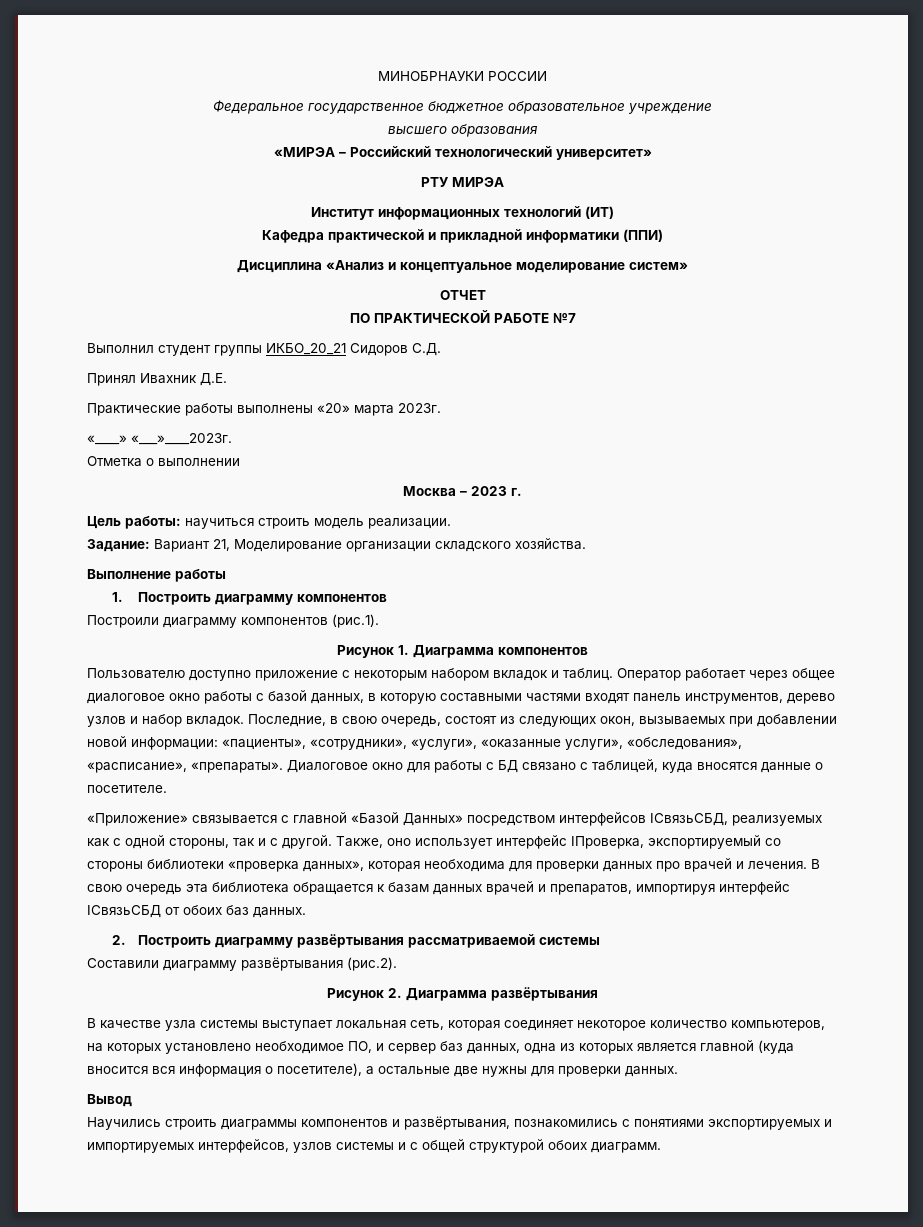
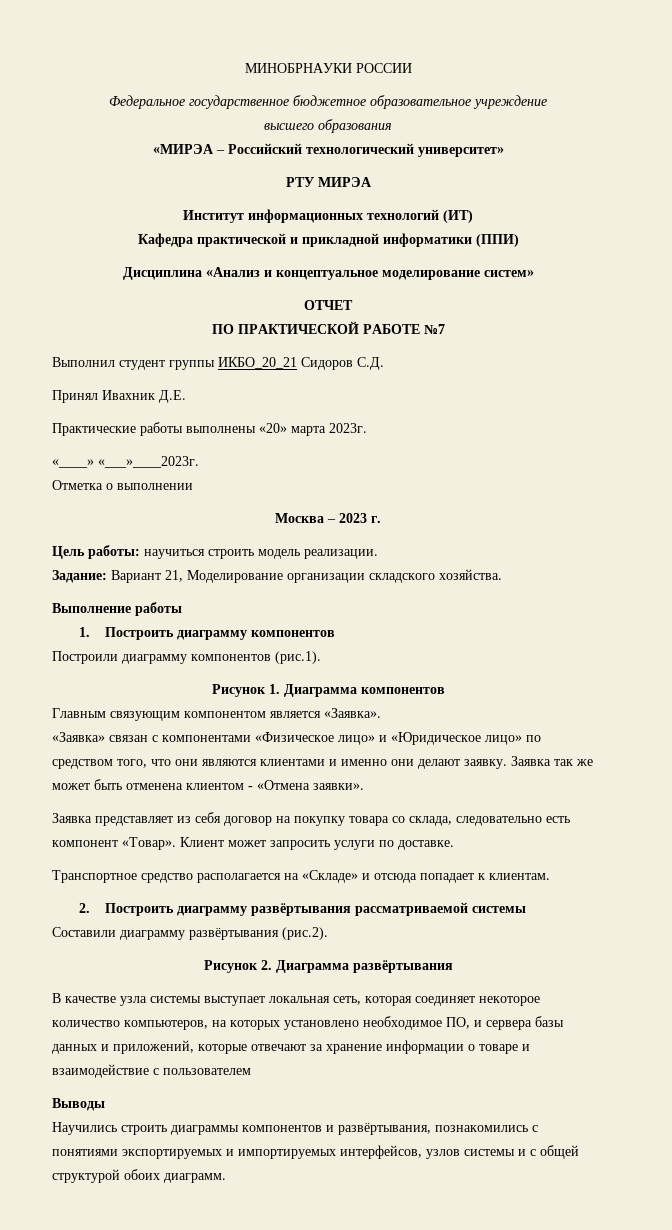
- Пользователю доступно приложение с некоторым набором вкладок и таблиц. Оператор работает через общее диалоговое окно работы с базой данных, в которую составными частями входят панель инструментов, дерево узлов и набор вкладок. Последние, в свою очередь, состоят из следующих окон, вызываемых при добавлении новой информации: «пациенты», «сотрудники», «услуги», «оказанные услуги», «обследования», «расписание», «препараты». Диалоговое окно для работы с БД связано с таблицей, куда вносятся данные о посетителе.
- «Приложение» связывается с главной «Базой Данных» посредством интерфейсов IСвязьСБД, реализуемых как с одной стороны, так и с другой. Также, оно использует интерфейс IПроверка, экспортируемый со стороны библиотеки «проверка данных», которая необходима для проверки данных про врачей и лечения. В свою очередь эта библиотека обращается к базам данных врачей и препаратов, импортируя интерфейс IСвязьСБД от обоих баз данных.
+ Главным связующим компонентом является «Заявка».
+ «Заявка» связан с компонентами «Физическое лицо» и «Юридическое лицо» по средством того, что они являются клиентами и именно они делают заявку. Заявка так же может быть отменена клиентом - «Отмена заявки».
+ Заявка представляет из себя договор на покупку товара со склада, следовательно есть компонент «Товар». Клиент может запросить услуги по доставке.
+ Транспортное средство располагается на «Складе» и отсюда попадает к клиентам.
- В качестве узла системы выступает локальная сеть, которая соединяет некоторое количество компьютеров, на которых установлено необходимое ПО, и сервер баз данных, одна из которых является главной (куда вносится вся информация о посетителе), а остальные две нужны для проверки данных.
- Вывод
+ В качестве узла системы выступает локальная сеть, которая соединяет некоторое количество компьютеров, на которых установлено необходимое ПО, и сервера базы данных и приложений, которые отвечают за хранение информации о товаре и взаимодействие с пользователем
+ Выводы

